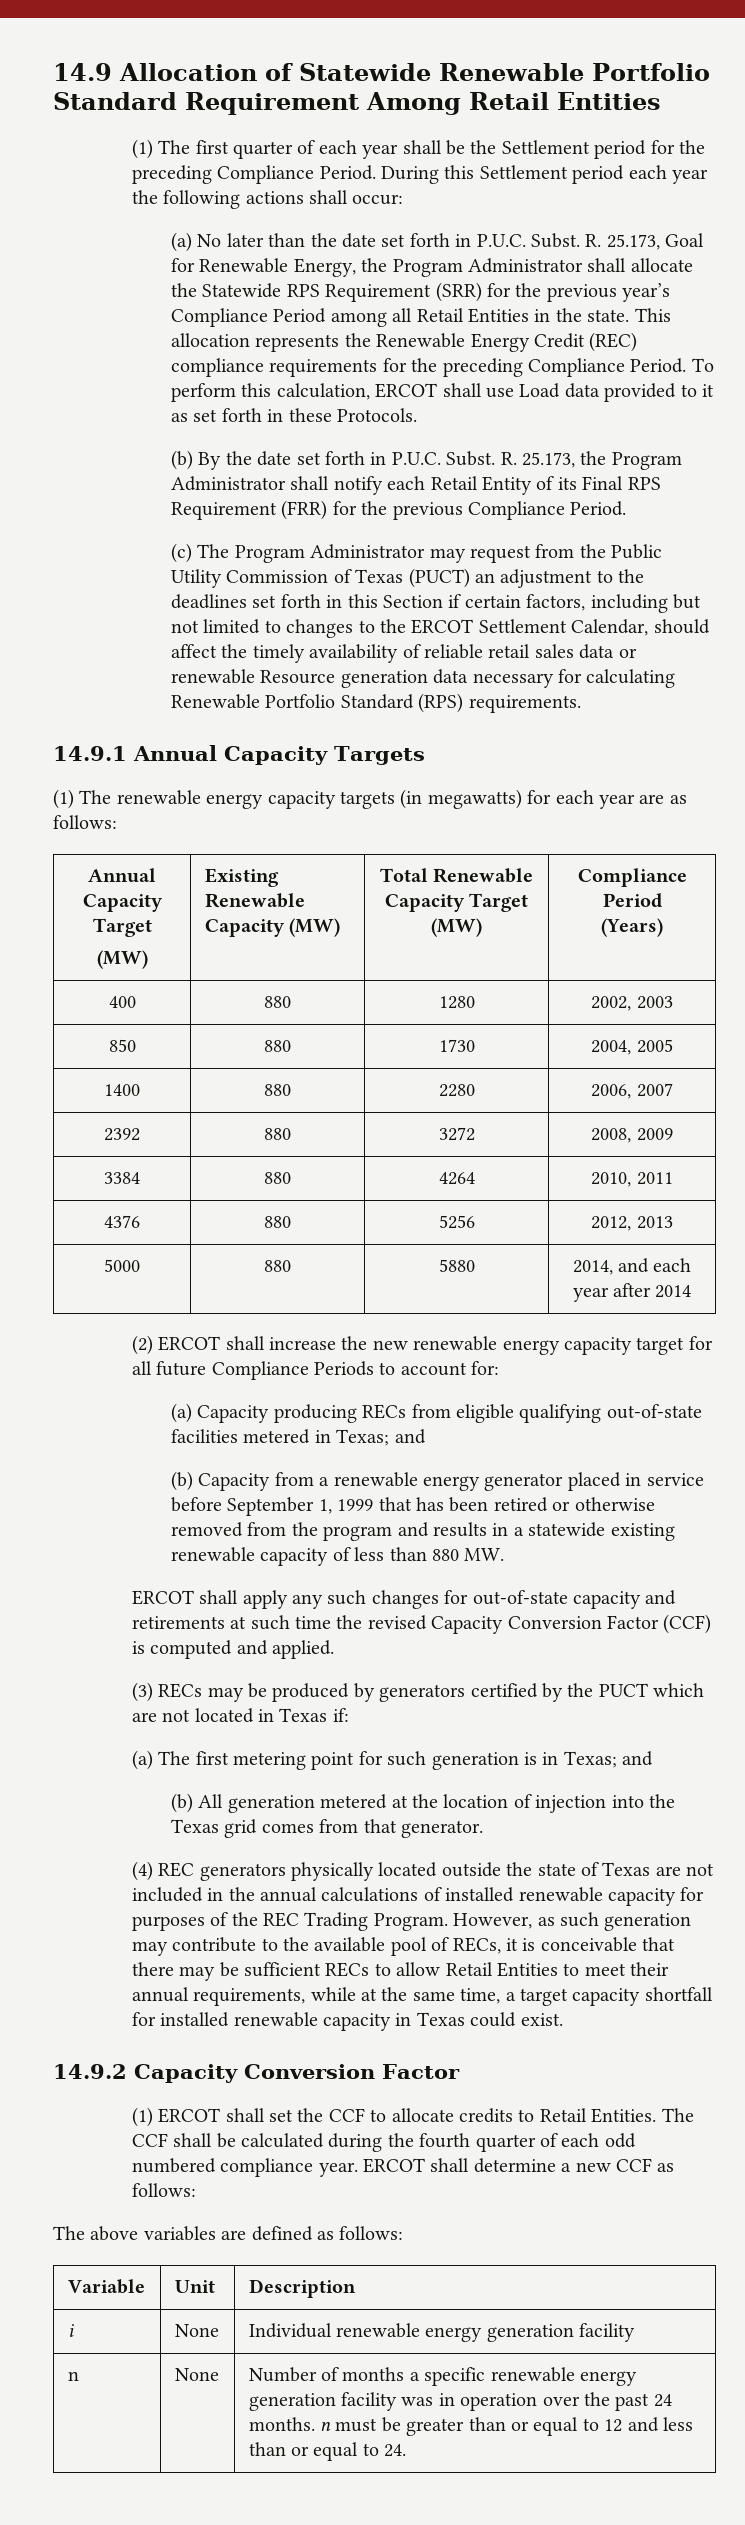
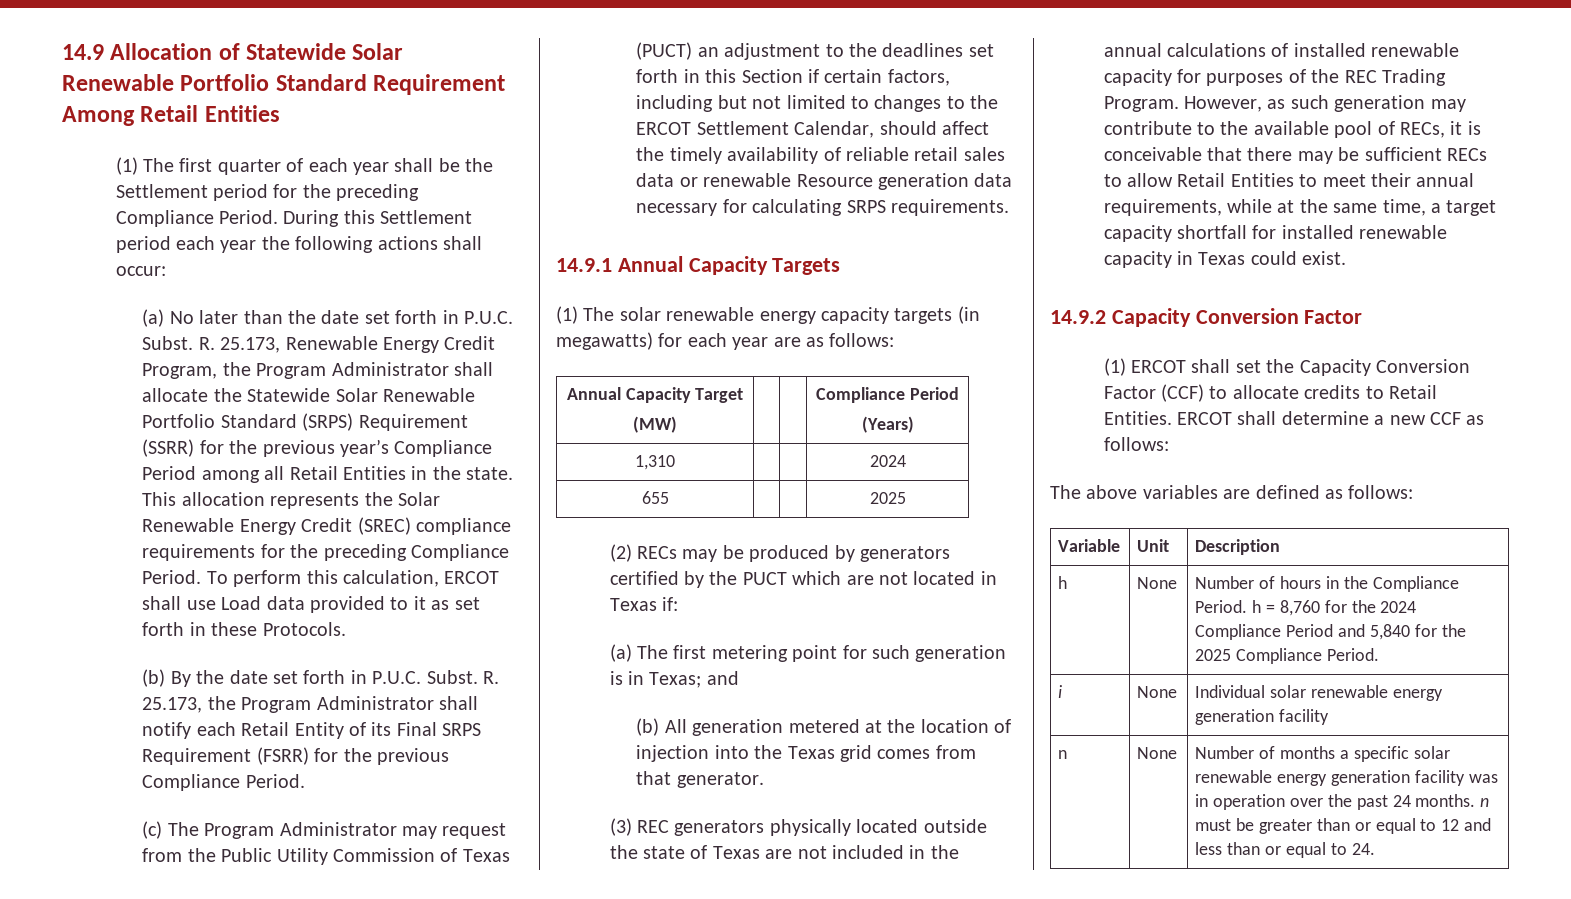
- 14.9 Allocation of Statewide Renewable Portfolio Standard Requirement Among Retail Entities
+ 14.9 Allocation of Statewide Solar Renewable Portfolio Standard Requirement Among Retail Entities
- R. 25.173, Goal for Renewable Energy, the Program Administrator shall allocate the Statewide RPS Requirement (SRR) for the previous year’s Compliance Period among all Retail Entities in the state.
+ R. 25.173, Renewable Energy Credit Program, the Program Administrator shall allocate the Statewide Solar Renewable Portfolio Standard (SRPS) Requirement (SSRR) for the previous year’s Compliance Period among all Retail Entities in the state.
- This allocation represents the Renewable Energy Credit (REC) compliance requirements for the preceding Compliance Period.
+ This allocation represents the Solar Renewable Energy Credit (SREC) compliance requirements for the preceding Compliance Period.
- R. 25.173, the Program Administrator shall notify each Retail Entity of its Final RPS Requirement (FRR) for the previous Compliance Period.
+ R. 25.173, the Program Administrator shall notify each Retail Entity of its Final SRPS Requirement (FSRR) for the previous Compliance Period.
- (c) The Program Administrator may request from the Public Utility Commission of Texas (PUCT) an adjustment to the deadlines set forth in this Section if certain factors, including but not limited to changes to the ERCOT Settlement Calendar, should affect the timely availability of reliable retail sales data or renewable Resource generation data necessary for calculating Renewable Portfolio Standard (RPS) requirements.
+ (c) The Program Administrator may request from the Public Utility Commission of Texas (PUCT) an adjustment to the deadlines set forth in this Section if certain factors, including but not limited to changes to the ERCOT Settlement Calendar, should affect the timely availability of reliable retail sales data or renewable Resource generation data necessary for calculating SRPS requirements.
- (1) The renewable energy capacity targets (in megawatts) for each year are as follows:
+ (1) The solar renewable energy capacity targets (in megawatts) for each year are as follows:
  Annual Capacity Target
- (MW) | Existing Renewable Capacity (MW) | Total Renewable Capacity Target (MW) | Compliance Period
+ (MW) | | | Compliance Period
  (Years)
- 400 | 880 | 1280 | 2002, 2003
- 850 | 880 | 1730 | 2004, 2005
- 1400 | 880 | 2280 | 2006, 2007
- 2392 | 880 | 3272 | 2008, 2009
- 3384 | 880 | 4264 | 2010, 2011
- 4376 | 880 | 5256 | 2012, 2013
- 5000 | 880 | 5880 | 2014, and each year after 2014
- (2) ERCOT shall increase the new renewable energy capacity target for all future Compliance Periods to account for:
- (a) Capacity producing RECs from eligible qualifying out-of-state facilities metered in Texas; and
- (b) Capacity from a renewable energy generator placed in service before September 1, 1999 that has been retired or otherwise removed from the program and results in a statewide existing renewable capacity of less than 880 MW.
- ERCOT shall apply any such changes for out-of-state capacity and retirements at such time the revised Capacity Conversion Factor (CCF) is computed and applied.
- (3) RECs may be produced by generators certified by the PUCT which are not located in Texas if:
+ 1,310 | | | 2024
+ 655 | | | 2025
+ (2) RECs may be produced by generators certified by the PUCT which are not located in Texas if:
- (4) REC generators physically located outside the state of Texas are not included in the annual calculations of installed renewable capacity for purposes of the REC Trading Program.
+ (3) REC generators physically located outside the state of Texas are not included in the annual calculations of installed renewable capacity for purposes of the REC Trading Program.
- (1) ERCOT shall set the CCF to allocate credits to Retail Entities.
+ (1) ERCOT shall set the Capacity Conversion Factor (CCF) to allocate credits to Retail Entities.
- The CCF shall be calculated during the fourth quarter of each odd numbered compliance year.
+ h | None | Number of hours in the Compliance Period. h = 8,760 for the 2024 Compliance Period and 5,840 for the 2025 Compliance Period.
- i | None | Individual renewable energy generation facility
+ i | None | Individual solar renewable energy generation facility
- n | None | Number of months a specific renewable energy generation facility was in operation over the past 24 months. n must be greater than or equal to 12 and less than or equal to 24.
+ n | None | Number of months a specific solar renewable energy generation facility was in operation over the past 24 months. n must be greater than or equal to 12 and less than or equal to 24.

